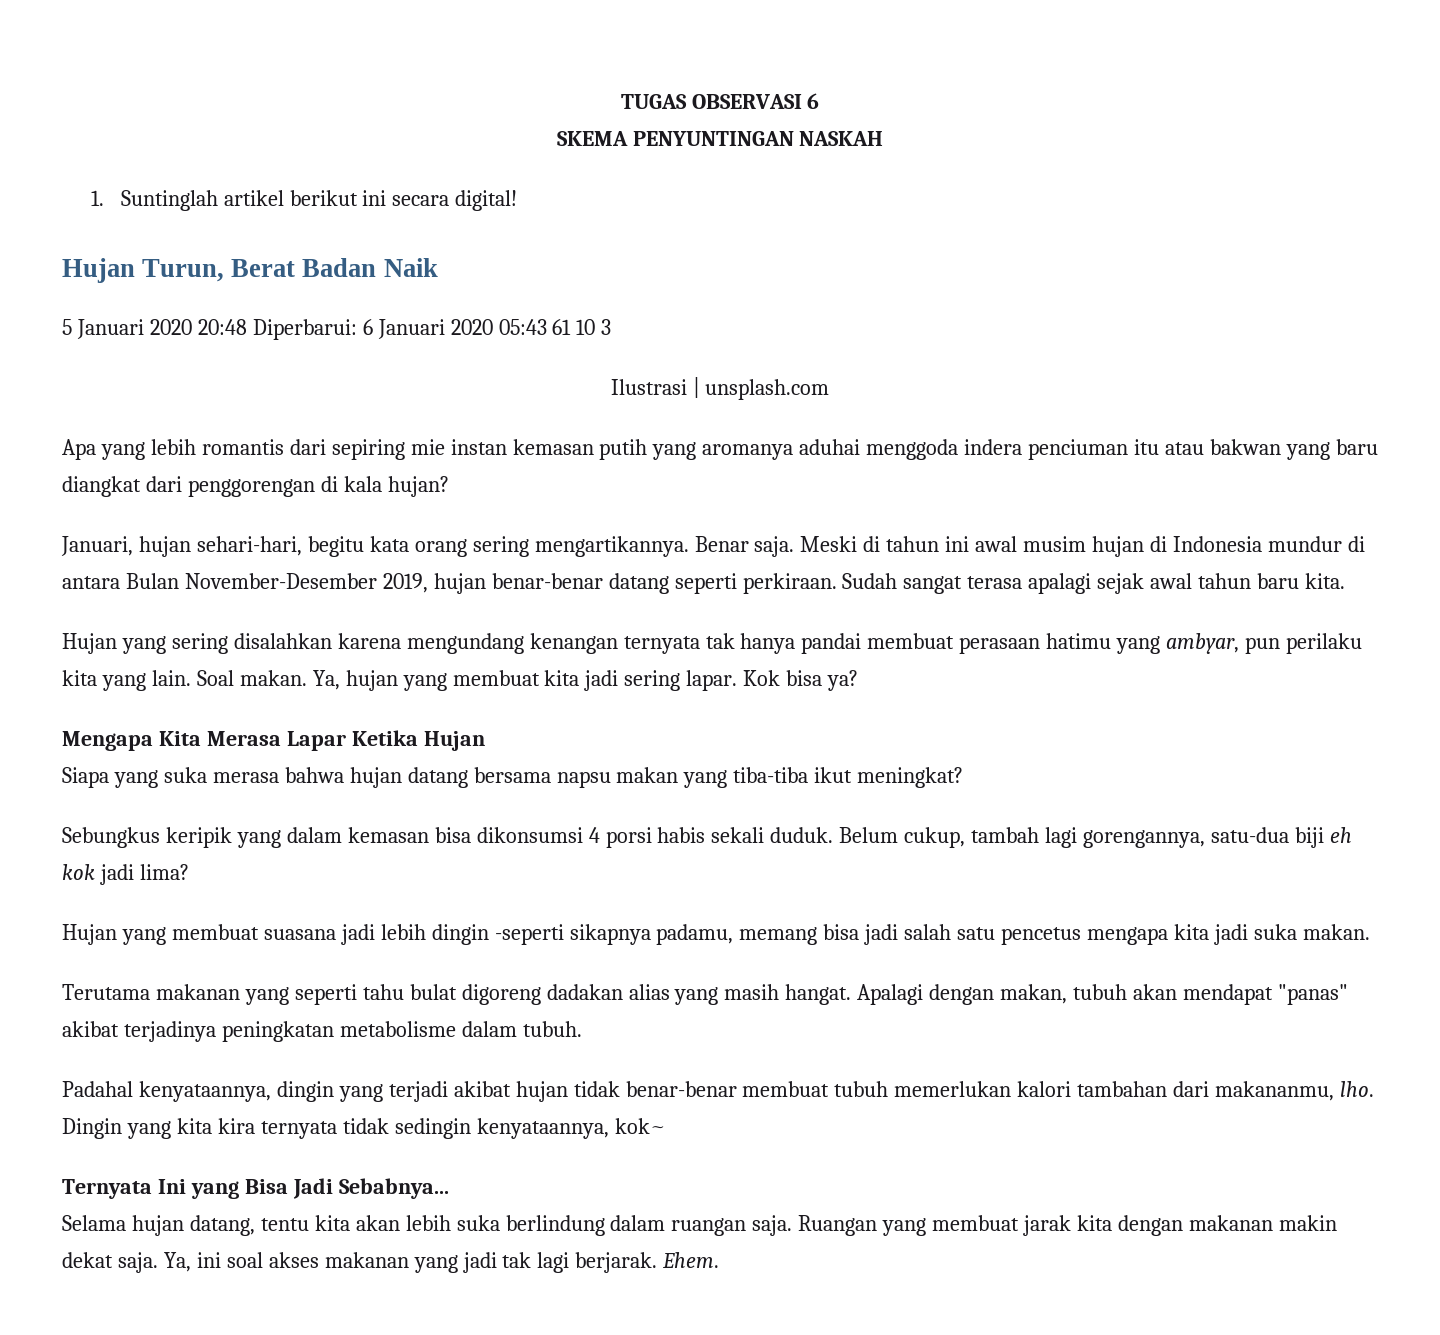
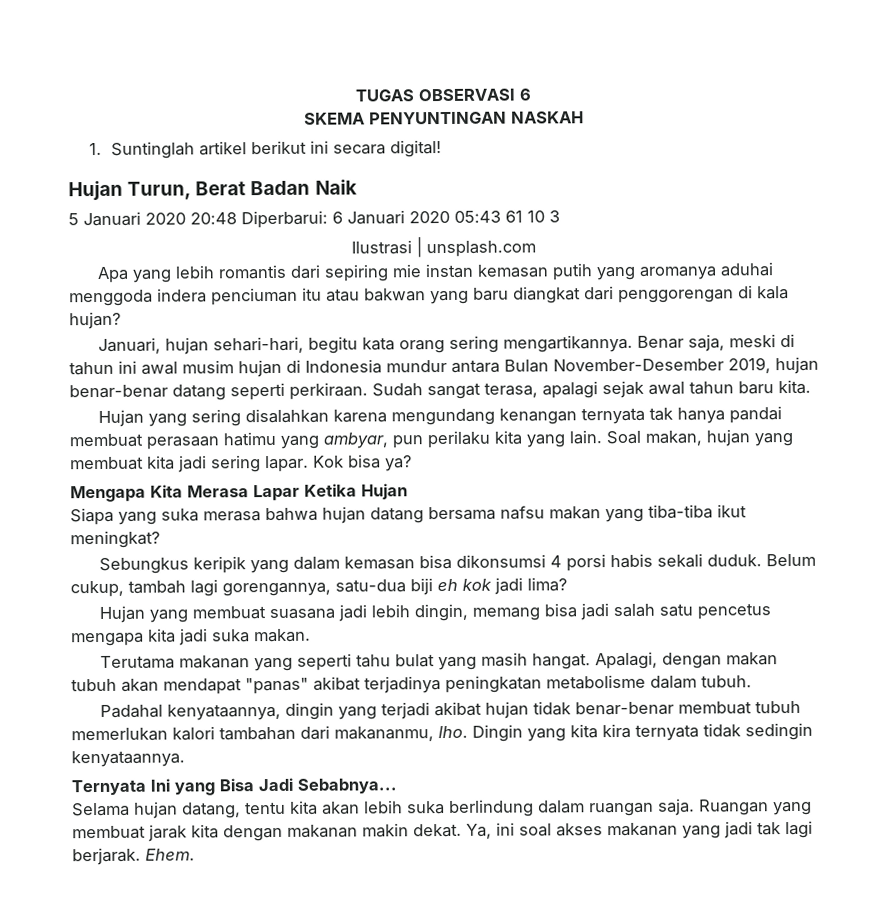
- Benar saja. Meski di tahun ini awal musim hujan di Indonesia mundur di antara Bulan November-Desember 2019, hujan benar-benar datang seperti perkiraan.
+ Benar saja, meski di tahun ini awal musim hujan di Indonesia mundur antara Bulan November-Desember 2019, hujan benar-benar datang seperti perkiraan.
- Sudah sangat terasa apalagi sejak awal tahun baru kita.
+ Sudah sangat terasa, apalagi sejak awal tahun baru kita.
- Soal makan. Ya, hujan yang membuat kita jadi sering lapar.
+ Soal makan, hujan yang membuat kita jadi sering lapar.
- Siapa yang suka merasa bahwa hujan datang bersama napsu makan yang tiba-tiba ikut meningkat?
+ Siapa yang suka merasa bahwa hujan datang bersama nafsu makan yang tiba-tiba ikut meningkat?
- Hujan yang membuat suasana jadi lebih dingin -seperti sikapnya padamu, memang bisa jadi salah satu pencetus mengapa kita jadi suka makan.
+ Hujan yang membuat suasana jadi lebih dingin, memang bisa jadi salah satu pencetus mengapa kita jadi suka makan.
- Terutama makanan yang seperti tahu bulat digoreng dadakan alias yang masih hangat. Apalagi dengan makan, tubuh akan mendapat "panas" akibat terjadinya peningkatan metabolisme dalam tubuh.
+ Terutama makanan yang seperti tahu bulat yang masih hangat. Apalagi, dengan makan tubuh akan mendapat "panas" akibat terjadinya peningkatan metabolisme dalam tubuh.
- Dingin yang kita kira ternyata tidak sedingin kenyataannya, kok~
+ Dingin yang kita kira ternyata tidak sedingin kenyataannya.
- Ruangan yang membuat jarak kita dengan makanan makin dekat saja.
+ Ruangan yang membuat jarak kita dengan makanan makin dekat.

